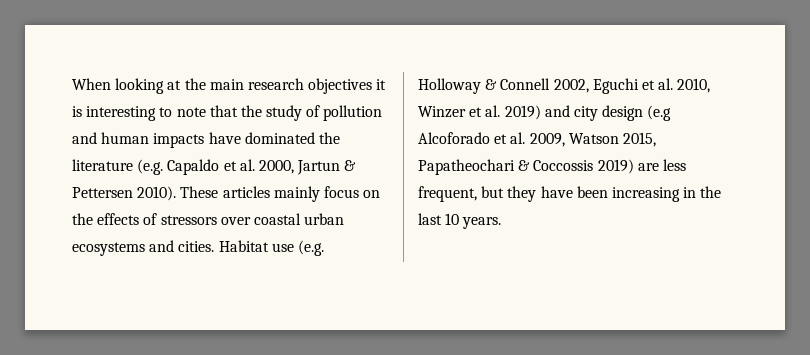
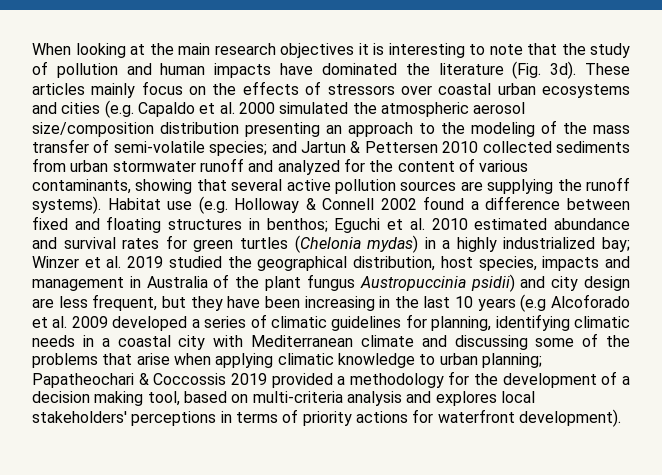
- When looking at the main research objectives it is interesting to note that the study of pollution and human impacts have dominated the literature (e.g. Capaldo et al. 2000, Jartun & Pettersen 2010).
+ When looking at the main research objectives it is interesting to note that the study of pollution and human impacts have dominated the literature (Fig. 3d).
- These articles mainly focus on the effects of stressors over coastal urban ecosystems and cities.
+ These articles mainly focus on the effects of stressors over coastal urban ecosystems and cities (e.g. Capaldo et al. 2000 simulated the atmospheric aerosol size/composition distribution presenting an approach to the modeling of the mass transfer of semi-volatile species; and Jartun & Pettersen 2010 collected sediments from urban stormwater runoff and analyzed for the content of various contaminants, showing that several active pollution sources are supplying the runoff systems).
- Habitat use (e.g. Holloway & Connell 2002, Eguchi et al. 2010, Winzer et al. 2019) and city design (e.g Alcoforado et al. 2009, Watson 2015, Papatheochari & Coccossis 2019) are less frequent, but they have been increasing in the last 10 years.
+ Habitat use (e.g. Holloway & Connell 2002 found a difference between fixed and floating structures in benthos; Eguchi et al. 2010 estimated abundance and survival rates for green turtles (Chelonia mydas) in a highly industrialized bay; Winzer et al. 2019 studied the geographical distribution, host species, impacts and management in Australia of the plant fungus Austropuccinia psidii) and city design are less frequent, but they have been increasing in the last 10 years (e.g Alcoforado et al. 2009 developed a series of climatic guidelines for planning, identifying climatic needs in a coastal city with Mediterranean climate and discussing some of the problems that arise when applying climatic knowledge to urban planning; Papatheochari & Coccossis 2019 provided a methodology for the development of a decision making tool, based on multi-criteria analysis and explores local stakeholders' perceptions in terms of priority actions for waterfront development).

